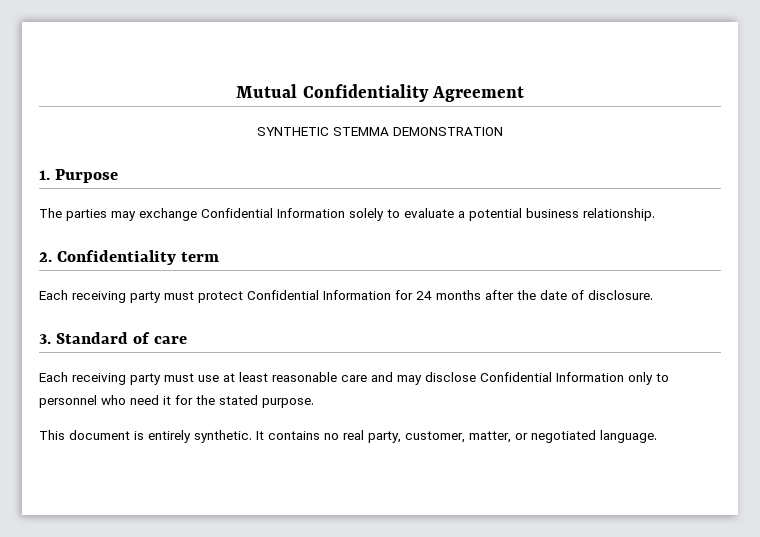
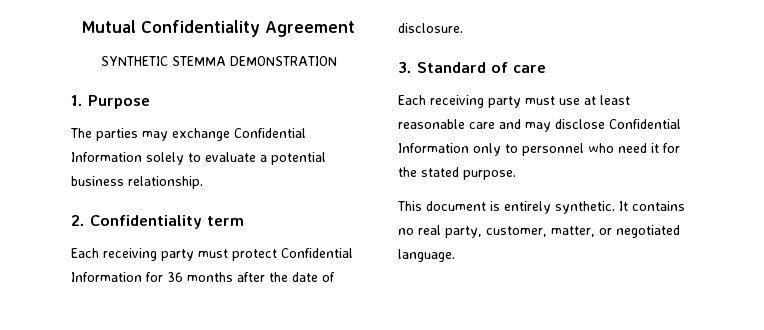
- Each receiving party must protect Confidential Information for 24 months after the date of disclosure.
+ Each receiving party must protect Confidential Information for 36 months after the date of disclosure.

